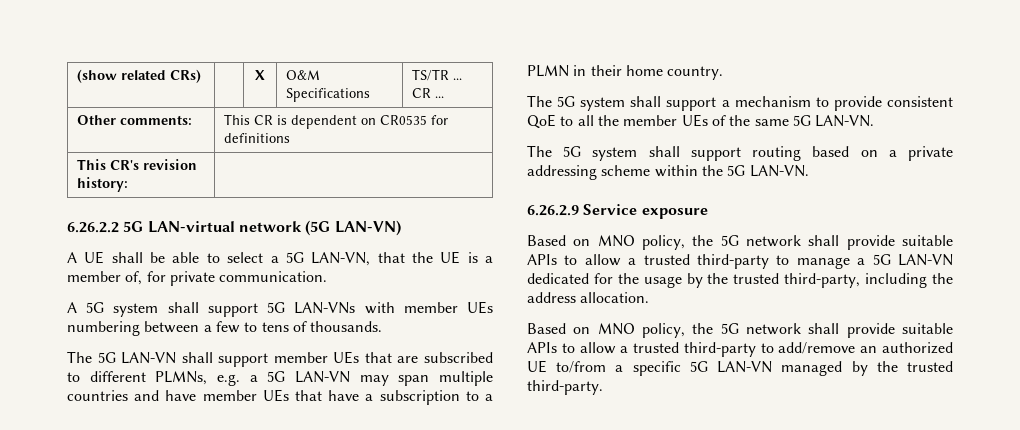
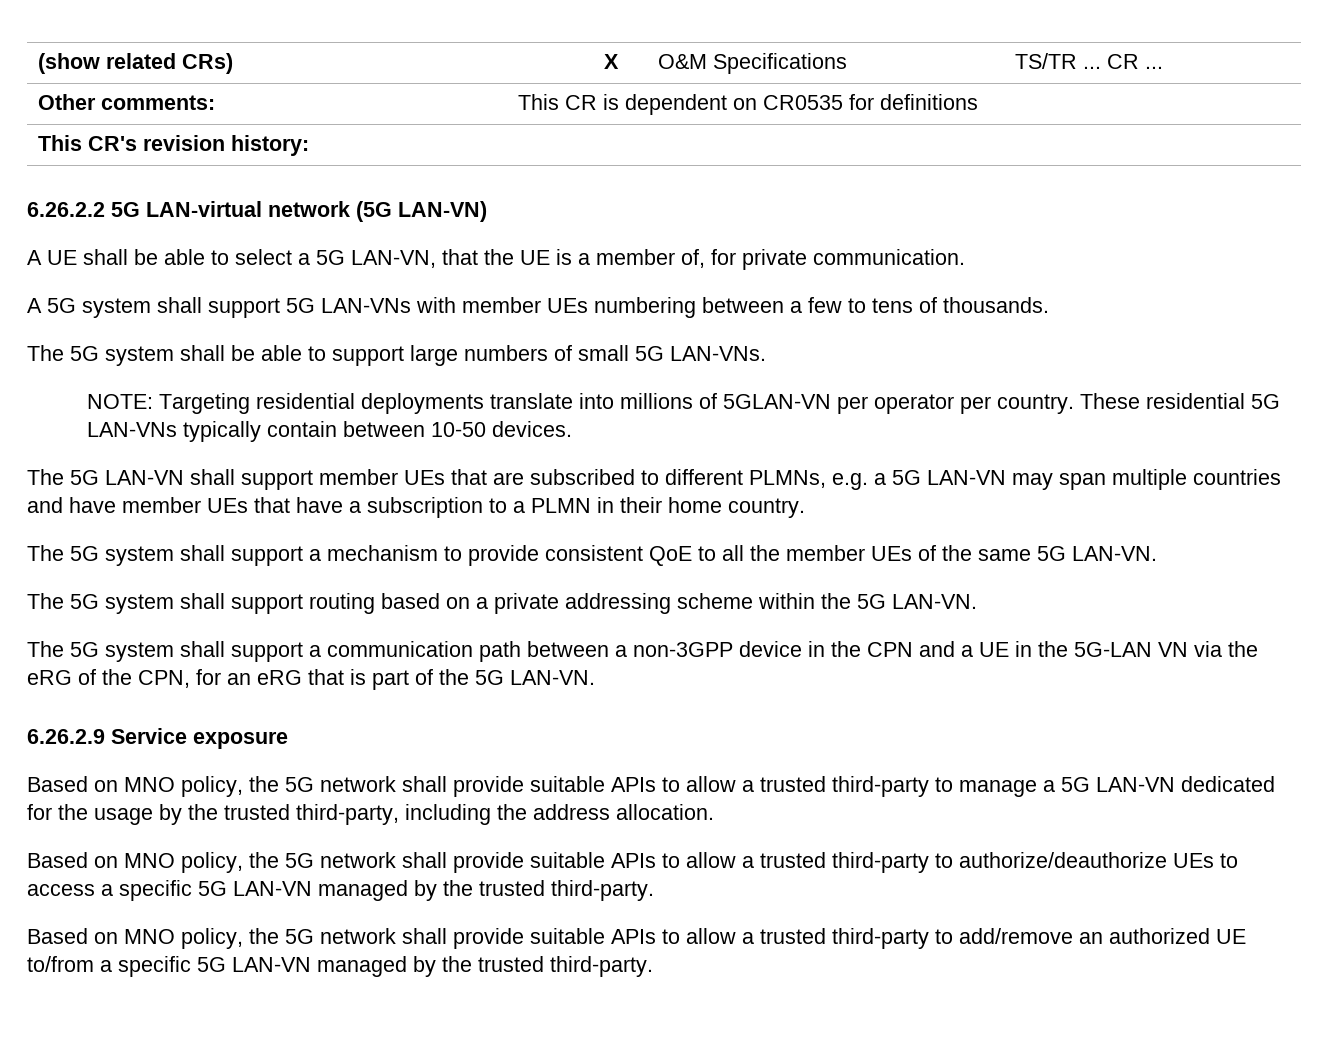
+ The 5G system shall be able to support large numbers of small 5G LAN-VNs.
+ NOTE: Targeting residential deployments translate into millions of 5GLAN-VN per operator per country. These residential 5G LAN-VNs typically contain between 10-50 devices.
+ The 5G system shall support a communication path between a non-3GPP device in the CPN and a UE in the 5G-LAN VN via the eRG of the CPN, for an eRG that is part of the 5G LAN-VN.
+ Based on MNO policy, the 5G network shall provide suitable APIs to allow a trusted third-party to authorize/deauthorize UEs to access a specific 5G LAN-VN managed by the trusted third-party.

